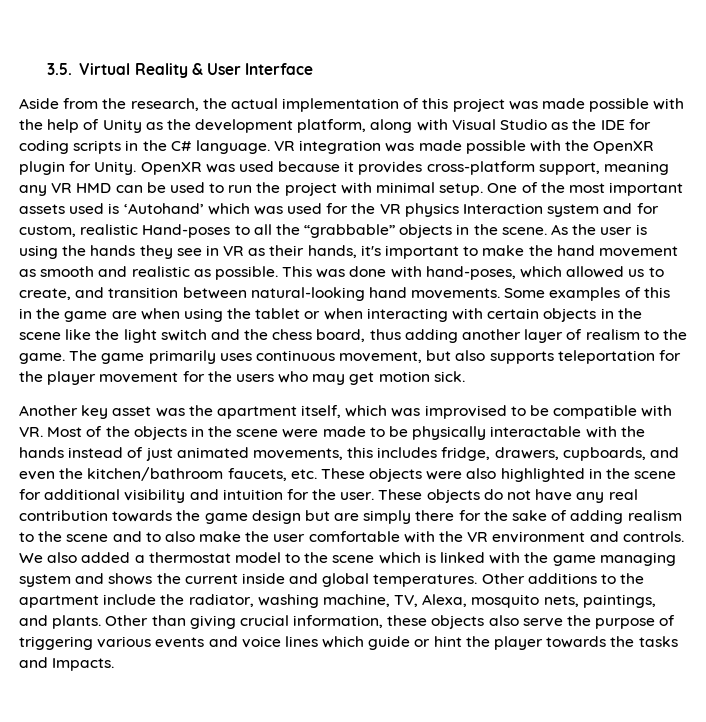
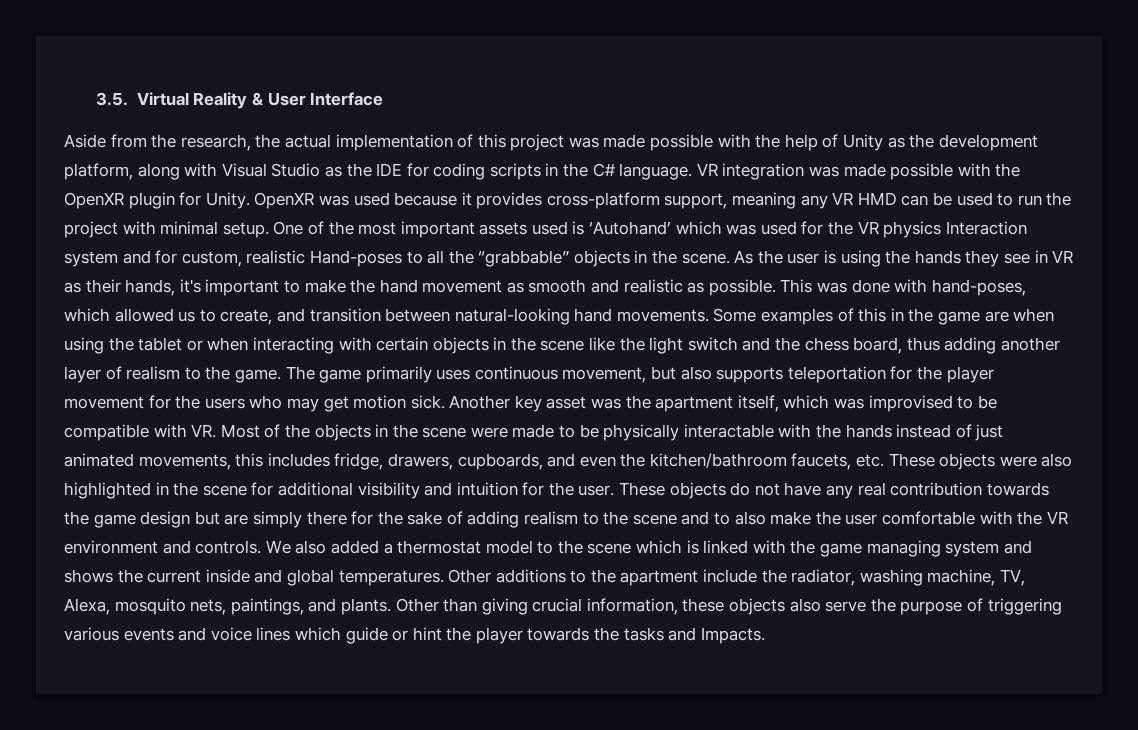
- The game primarily uses continuous movement, but also supports teleportation for the player movement for the users who may get motion sick.
- Another key asset was the apartment itself, which was improvised to be compatible with VR. Most of the objects in the scene were made to be physically interactable with the hands instead of just animated movements, this includes fridge, drawers, cupboards, and even the kitchen/bathroom faucets, etc. These objects were also highlighted in the scene for additional visibility and intuition for the user.
+ The game primarily uses continuous movement, but also supports teleportation for the player movement for the users who may get motion sick. Another key asset was the apartment itself, which was improvised to be compatible with VR. Most of the objects in the scene were made to be physically interactable with the hands instead of just animated movements, this includes fridge, drawers, cupboards, and even the kitchen/bathroom faucets, etc. These objects were also highlighted in the scene for additional visibility and intuition for the user.

